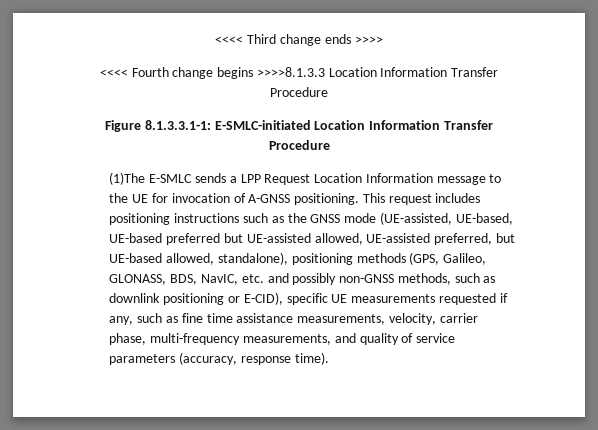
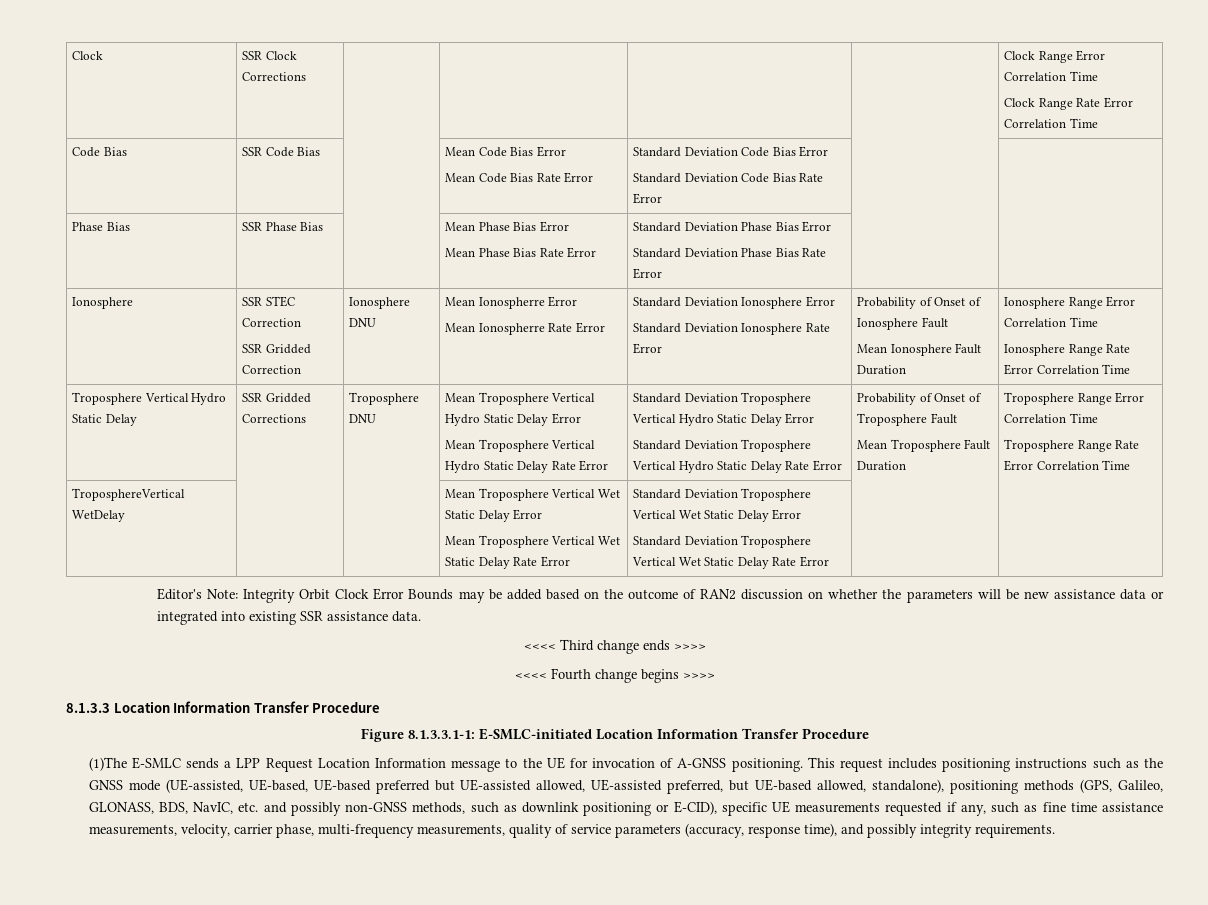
+ Clock | SSR Clock Corrections | | | | | Clock Range Error Correlation Time
+ Clock Range Rate Error Correlation Time
+ Code Bias | SSR Code Bias | | Mean Code Bias Error
+ Mean Code Bias Rate Error | Standard Deviation Code Bias Error
+ Standard Deviation Code Bias Rate Error | |
+ Phase Bias | SSR Phase Bias | | Mean Phase Bias Error
+ Mean Phase Bias Rate Error | Standard Deviation Phase Bias Error
+ Standard Deviation Phase Bias Rate Error | |
+ Ionosphere | SSR STEC Correction
+ SSR Gridded Correction | Ionosphere DNU | Mean Ionospherre Error
+ Mean Ionospherre Rate Error | Standard Deviation Ionosphere Error
+ Standard Deviation Ionosphere Rate Error | Probability of Onset of Ionosphere Fault
+ Mean Ionosphere Fault Duration | Ionosphere Range Error Correlation Time
+ Ionosphere Range Rate Error Correlation Time
+ Troposphere Vertical Hydro Static Delay | SSR Gridded Corrections | Troposphere DNU | Mean Troposphere Vertical Hydro Static Delay Error
+ Mean Troposphere Vertical Hydro Static Delay Rate Error | Standard Deviation Troposphere Vertical Hydro Static Delay Error
+ Standard Deviation Troposphere Vertical Hydro Static Delay Rate Error | Probability of Onset of Troposphere Fault
+ Mean Troposphere Fault Duration | Troposphere Range Error Correlation Time
+ Troposphere Range Rate Error Correlation Time
+ TroposphereVertical WetDelay | | | Mean Troposphere Vertical Wet Static Delay Error
+ Mean Troposphere Vertical Wet Static Delay Rate Error | Standard Deviation Troposphere Vertical Wet Static Delay Error
+ Standard Deviation Troposphere Vertical Wet Static Delay Rate Error | |
+ Editor's Note: Integrity Orbit Clock Error Bounds may be added based on the outcome of RAN2 discussion on whether the parameters will be new assistance data or integrated into existing SSR assistance data.
- <<<< Fourth change begins >>>>8.1.3.3 Location Information Transfer Procedure
+ <<<< Fourth change begins >>>>
+ 8.1.3.3 Location Information Transfer Procedure
- This request includes positioning instructions such as the GNSS mode (UE-assisted, UE-based, UE-based preferred but UE-assisted allowed, UE-assisted preferred, but UE-based allowed, standalone), positioning methods (GPS, Galileo, GLONASS, BDS, NavIC, etc. and possibly non-GNSS methods, such as downlink positioning or E-CID), specific UE measurements requested if any, such as fine time assistance measurements, velocity, carrier phase, multi-frequency measurements, and quality of service parameters (accuracy, response time).
+ This request includes positioning instructions such as the GNSS mode (UE-assisted, UE-based, UE-based preferred but UE-assisted allowed, UE-assisted preferred, but UE-based allowed, standalone), positioning methods (GPS, Galileo, GLONASS, BDS, NavIC, etc. and possibly non-GNSS methods, such as downlink positioning or E-CID), specific UE measurements requested if any, such as fine time assistance measurements, velocity, carrier phase, multi-frequency measurements, quality of service parameters (accuracy, response time), and possibly integrity requirements.

